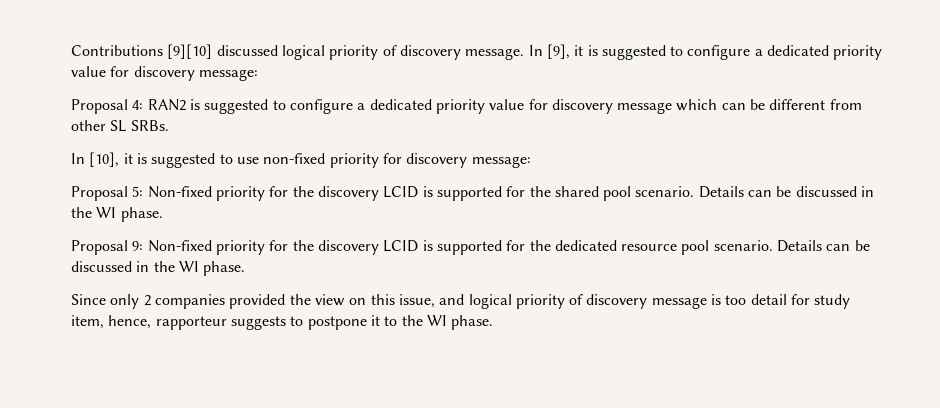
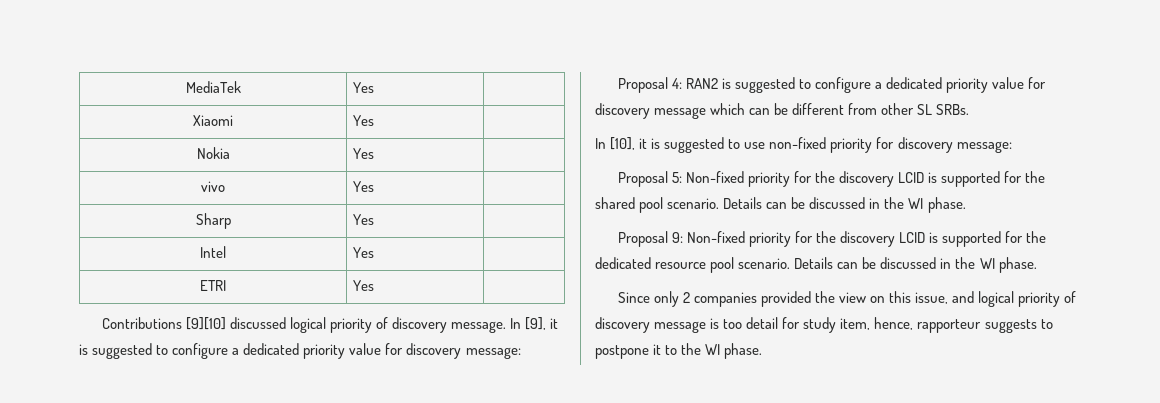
+ MediaTek | Yes |
+ Xiaomi | Yes |
+ Nokia | Yes |
+ vivo | Yes |
+ Sharp | Yes |
+ Intel | Yes |
+ ETRI | Yes |

